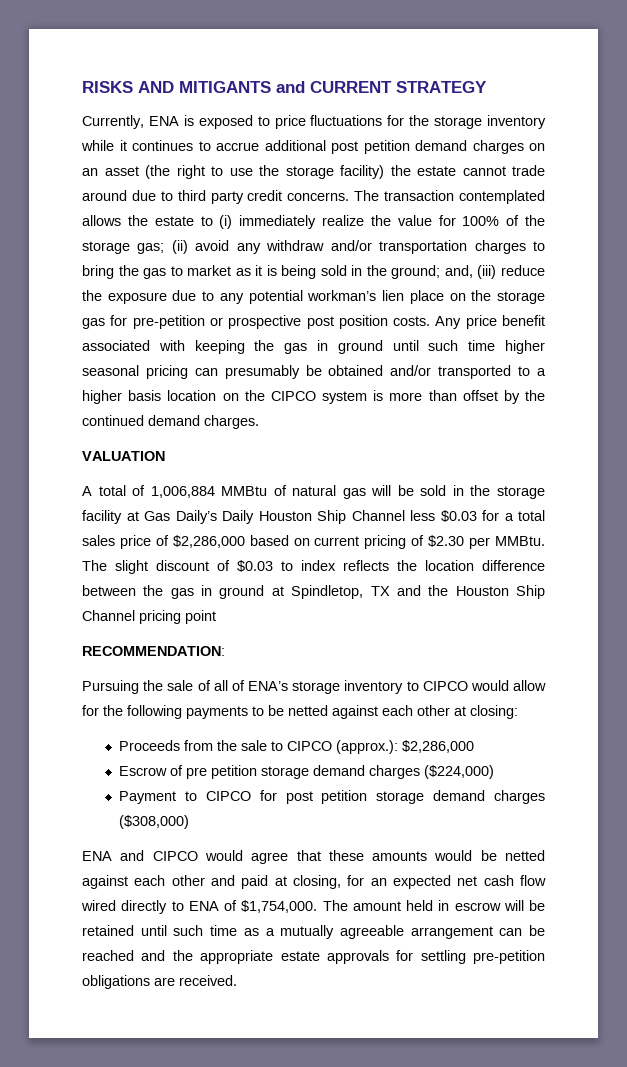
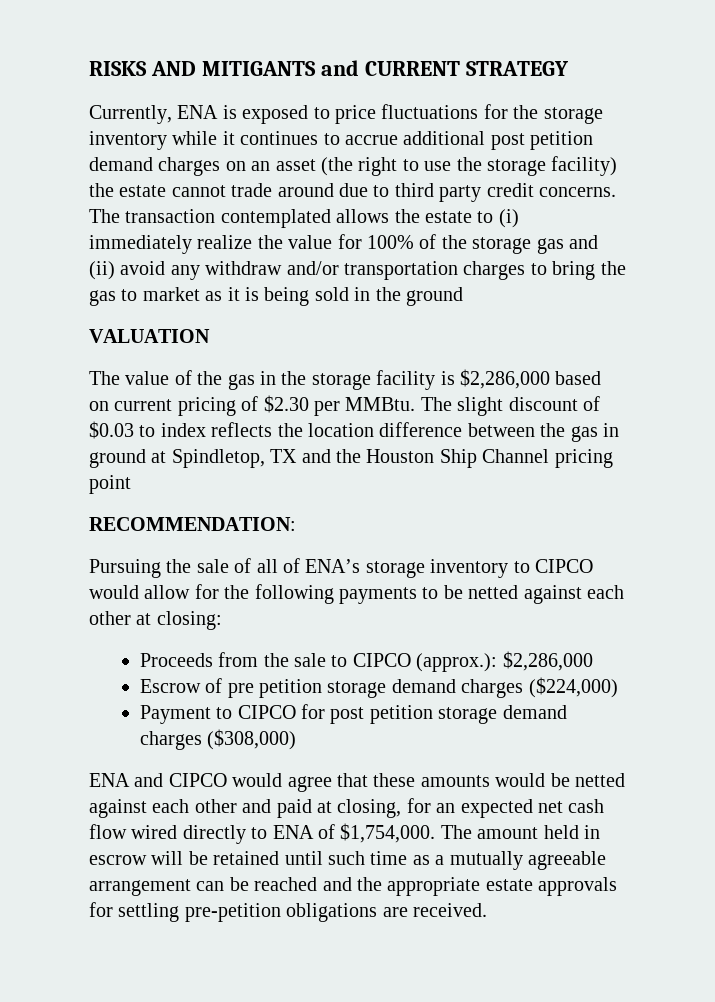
- The transaction contemplated allows the estate to (i) immediately realize the value for 100% of the storage gas; (ii) avoid any withdraw and/or transportation charges to bring the gas to market as it is being sold in the ground; and, (iii) reduce the exposure due to any potential workman’s lien place on the storage gas for pre-petition or prospective post position costs. Any price benefit associated with keeping the gas in ground until such time higher seasonal pricing can presumably be obtained and/or transported to a higher basis location on the CIPCO system is more than offset by the continued demand charges.
+ The transaction contemplated allows the estate to (i) immediately realize the value for 100% of the storage gas and (ii) avoid any withdraw and/or transportation charges to bring the gas to market as it is being sold in the ground
  VALUATION
- A total of 1,006,884 MMBtu of natural gas will be sold in the storage facility at Gas Daily’s Daily Houston Ship Channel less $0.03 for a total sales price of $2,286,000 based on current pricing of $2.30 per MMBtu.
+ The value of the gas in the storage facility is $2,286,000 based on current pricing of $2.30 per MMBtu.

